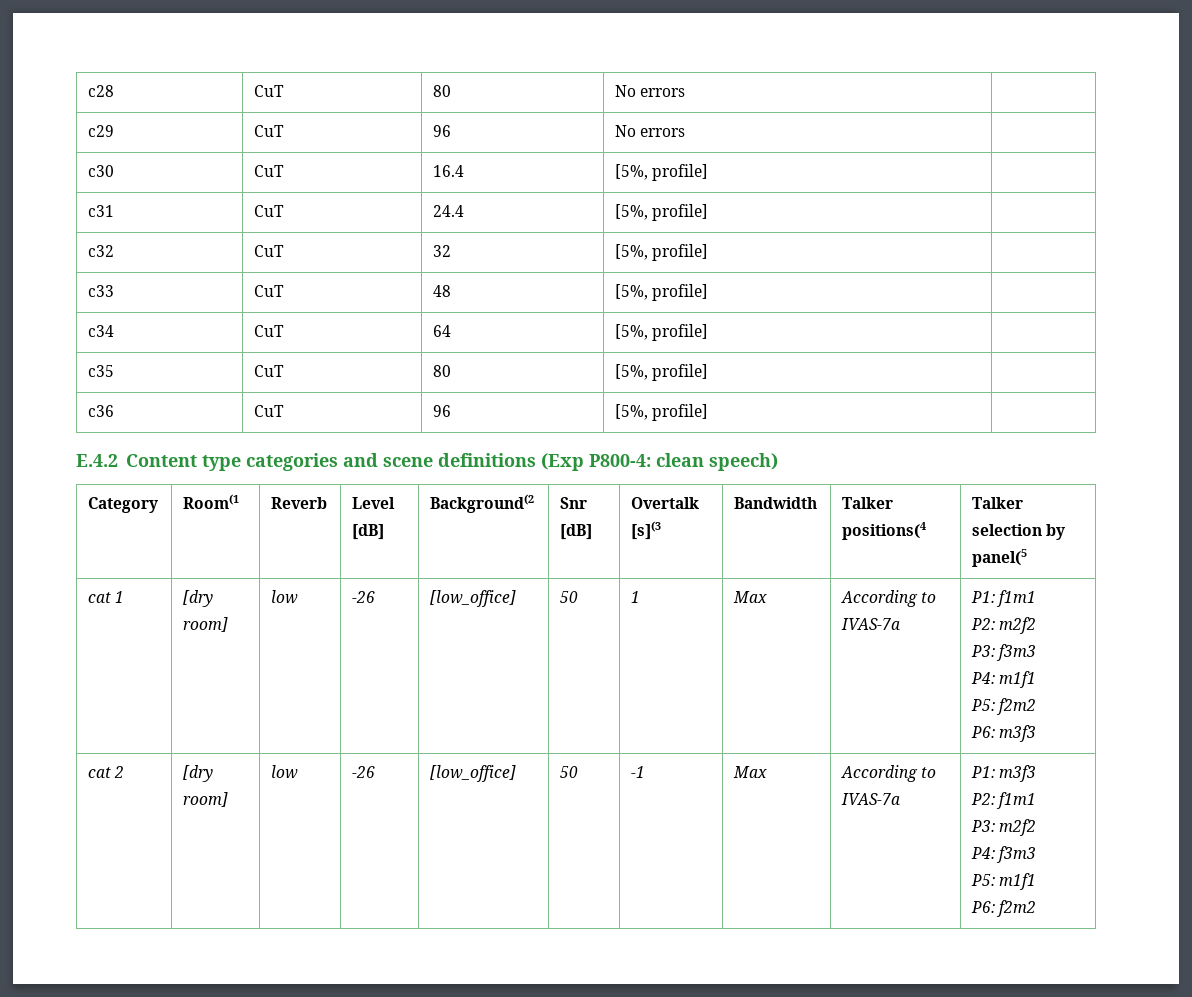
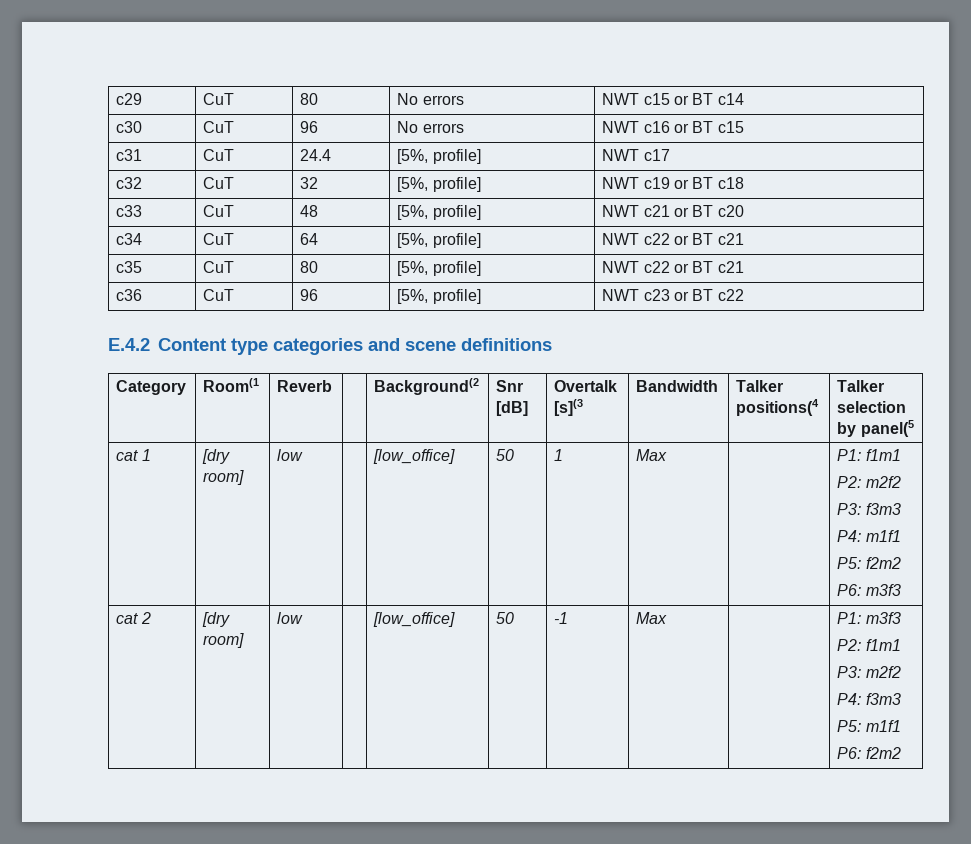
- c28 | CuT | 80 | No errors |
- c29 | CuT | 96 | No errors |
- c30 | CuT | 16.4 | [5%, profile] |
+ c29 | CuT | 80 | No errors | NWT c15 or BT c14
+ c30 | CuT | 96 | No errors | NWT c16 or BT c15
- c31 | CuT | 24.4 | [5%, profile] |
+ c31 | CuT | 24.4 | [5%, profile] | NWT c17
- c32 | CuT | 32 | [5%, profile] |
+ c32 | CuT | 32 | [5%, profile] | NWT c19 or BT c18
- c33 | CuT | 48 | [5%, profile] |
+ c33 | CuT | 48 | [5%, profile] | NWT c21 or BT c20
- c34 | CuT | 64 | [5%, profile] |
+ c34 | CuT | 64 | [5%, profile] | NWT c22 or BT c21
- c35 | CuT | 80 | [5%, profile] |
+ c35 | CuT | 80 | [5%, profile] | NWT c22 or BT c21
- c36 | CuT | 96 | [5%, profile] |
+ c36 | CuT | 96 | [5%, profile] | NWT c23 or BT c22
- E.4.2 Content type categories and scene definitions (Exp P800-4: clean speech)
+ E.4.2 Content type categories and scene definitions
- Category | Room(1 | Reverb | Level [dB] | Background(2 | Snr [dB] | Overtalk [s](3 | Bandwidth | Talker positions(4 | Talker selection by panel(5
+ Category | Room(1 | Reverb | | Background(2 | Snr [dB] | Overtalk [s](3 | Bandwidth | Talker positions(4 | Talker selection by panel(5
- cat 1 | [dry room] | low | -26 | [low_office] | 50 | 1 | Max | According to IVAS-7a | P1: f1m1
+ cat 1 | [dry room] | low | | [low_office] | 50 | 1 | Max | | P1: f1m1
- cat 2 | [dry room] | low | -26 | [low_office] | 50 | -1 | Max | According to IVAS-7a | P1: m3f3
+ cat 2 | [dry room] | low | | [low_office] | 50 | -1 | Max | | P1: m3f3

